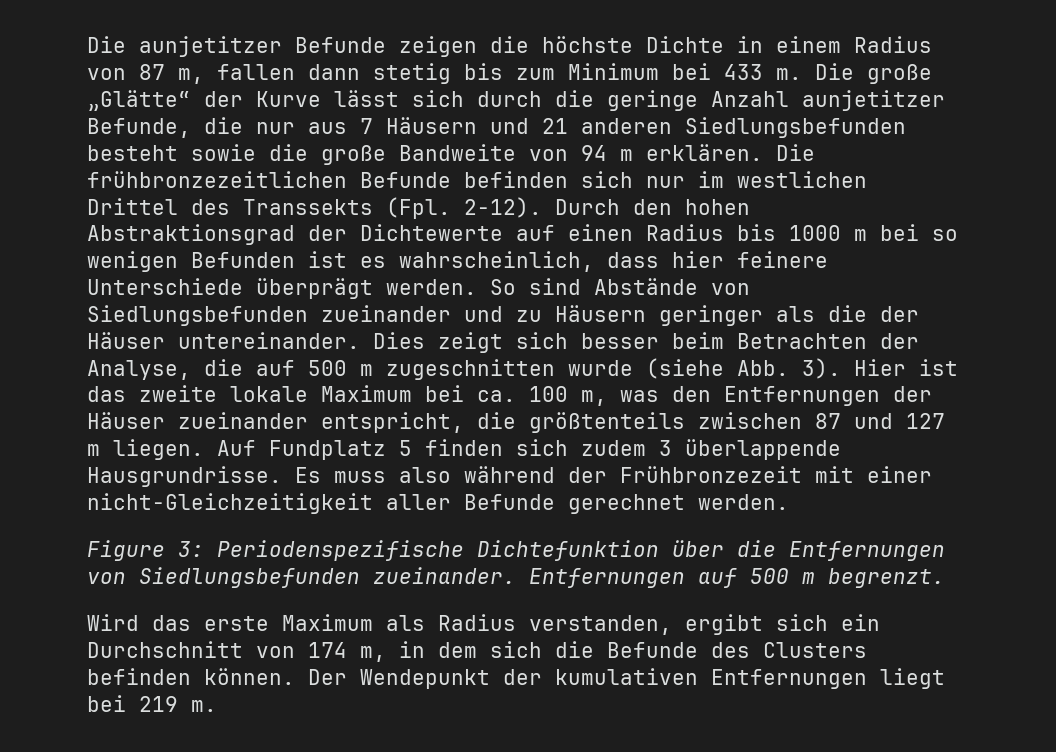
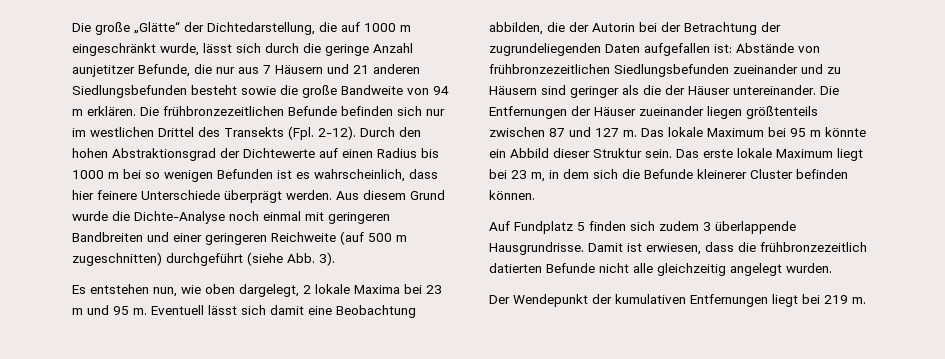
- Die aunjetitzer Befunde zeigen die höchste Dichte in einem Radius von 87 m, fallen dann stetig bis zum Minimum bei 433 m. Die große „Glätte“ der Kurve lässt sich durch die geringe Anzahl aunjetitzer Befunde, die nur aus 7 Häusern und 21 anderen Siedlungsbefunden besteht sowie die große Bandweite von 94 m erklären.
+ Die große „Glätte“ der Dichtedarstellung, die auf 1000 m eingeschränkt wurde, lässt sich durch die geringe Anzahl aunjetitzer Befunde, die nur aus 7 Häusern und 21 anderen Siedlungsbefunden besteht sowie die große Bandweite von 94 m erklären.
- Die frühbronzezeitlichen Befunde befinden sich nur im westlichen Drittel des Transsekts (Fpl. 2-12).
+ Die frühbronzezeitlichen Befunde befinden sich nur im westlichen Drittel des Transekts (Fpl. 2-12).
- So sind Abstände von Siedlungsbefunden zueinander und zu Häusern geringer als die der Häuser untereinander.
+ Aus diesem Grund wurde die Dichte-Analyse noch einmal mit geringeren Bandbreiten und einer geringeren Reichweite (auf 500 m zugeschnitten) durchgeführt (siehe Abb. 3).
+ Es entstehen nun, wie oben dargelegt, 2 lokale Maxima bei 23 m und 95 m. Eventuell lässt sich damit eine Beobachtung abbilden, die der Autorin bei der Betrachtung der zugrundeliegenden Daten aufgefallen ist: Abstände von frühbronzezeitlichen Siedlungsbefunden zueinander und zu Häusern sind geringer als die der Häuser untereinander.
- Dies zeigt sich besser beim Betrachten der Analyse, die auf 500 m zugeschnitten wurde (siehe Abb. 3). Hier ist das zweite lokale Maximum bei ca. 100 m, was den Entfernungen der Häuser zueinander entspricht, die größtenteils zwischen 87 und 127 m liegen. Auf Fundplatz 5 finden sich zudem 3 überlappende Hausgrundrisse.
+ Die Entfernungen der Häuser zueinander liegen größtenteils zwischen 87 und 127 m. Das lokale Maximum bei 95 m könnte ein Abbild dieser Struktur sein. Das erste lokale Maximum liegt bei 23 m, in dem sich die Befunde kleinerer Cluster befinden können.
+ Auf Fundplatz 5 finden sich zudem 3 überlappende Hausgrundrisse.
- Es muss also während der Frühbronzezeit mit einer nicht-Gleichzeitigkeit aller Befunde gerechnet werden.
- Figure 3: Periodenspezifische Dichtefunktion über die Entfernungen von Siedlungsbefunden zueinander. Entfernungen auf 500 m begrenzt.
- Wird das erste Maximum als Radius verstanden, ergibt sich ein Durchschnitt von 174 m, in dem sich die Befunde des Clusters befinden können. Der Wendepunkt der kumulativen Entfernungen liegt bei 219 m.
+ Damit ist erwiesen, dass die frühbronzezeitlich datierten Befunde nicht alle gleichzeitig angelegt wurden.
+ Der Wendepunkt der kumulativen Entfernungen liegt bei 219 m.

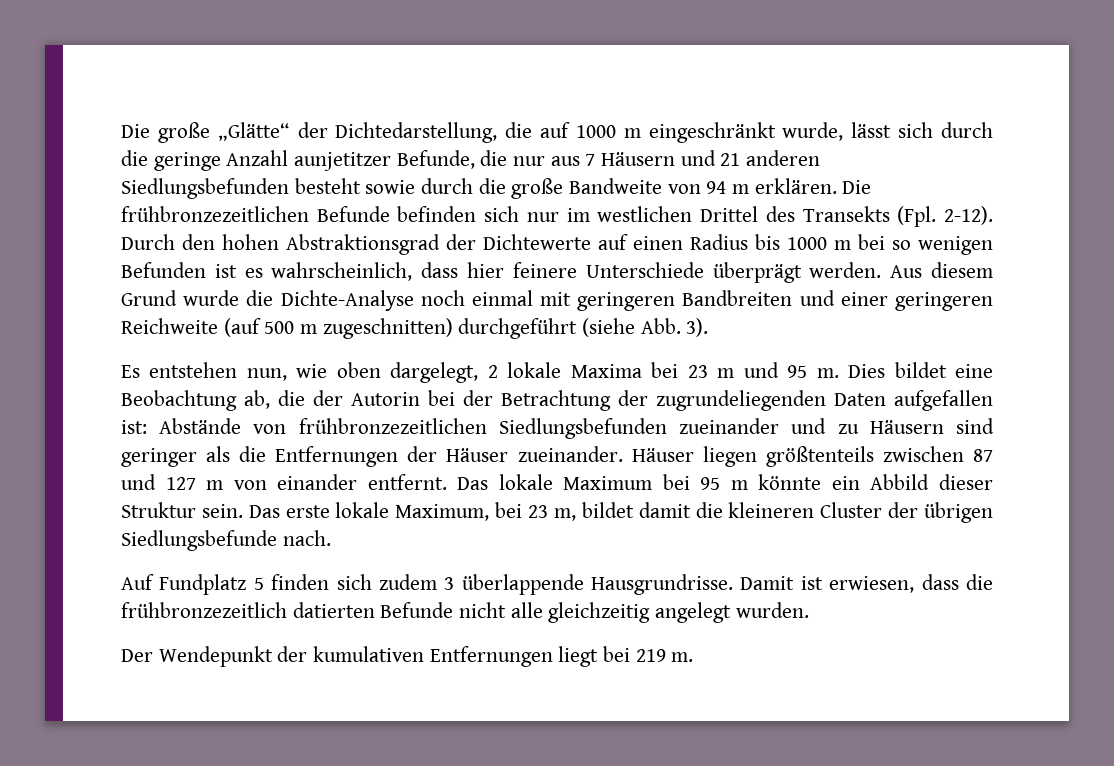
- Die große „Glätte“ der Dichtedarstellung, die auf 1000 m eingeschränkt wurde, lässt sich durch die geringe Anzahl aunjetitzer Befunde, die nur aus 7 Häusern und 21 anderen Siedlungsbefunden besteht sowie die große Bandweite von 94 m erklären.
+ Die große „Glätte“ der Dichtedarstellung, die auf 1000 m eingeschränkt wurde, lässt sich durch die geringe Anzahl aunjetitzer Befunde, die nur aus 7 Häusern und 21 anderen Siedlungsbefunden besteht sowie durch die große Bandweite von 94 m erklären.
- Eventuell lässt sich damit eine Beobachtung abbilden, die der Autorin bei der Betrachtung der zugrundeliegenden Daten aufgefallen ist: Abstände von frühbronzezeitlichen Siedlungsbefunden zueinander und zu Häusern sind geringer als die der Häuser untereinander. Die Entfernungen der Häuser zueinander liegen größtenteils zwischen 87 und 127 m.
+ Dies bildet eine Beobachtung ab, die der Autorin bei der Betrachtung der zugrundeliegenden Daten aufgefallen ist: Abstände von frühbronzezeitlichen Siedlungsbefunden zueinander und zu Häusern sind geringer als die Entfernungen der Häuser zueinander. Häuser liegen größtenteils zwischen 87 und 127 m von einander entfernt.
- Das erste lokale Maximum liegt bei 23 m, in dem sich die Befunde kleinerer Cluster befinden können.
+ Das erste lokale Maximum, bei 23 m, bildet damit die kleineren Cluster der übrigen Siedlungsbefunde nach.

